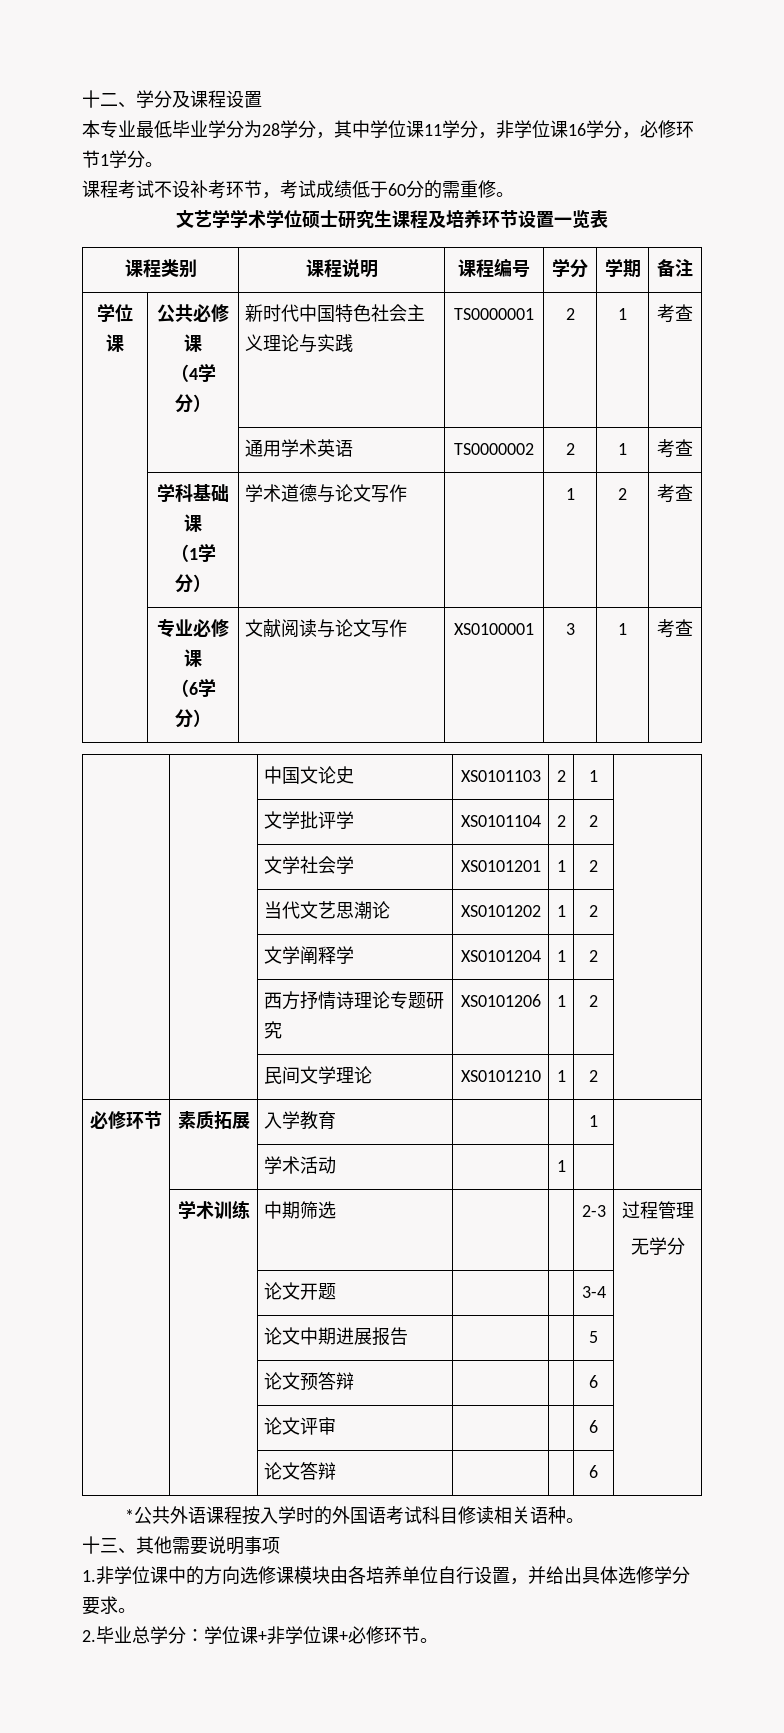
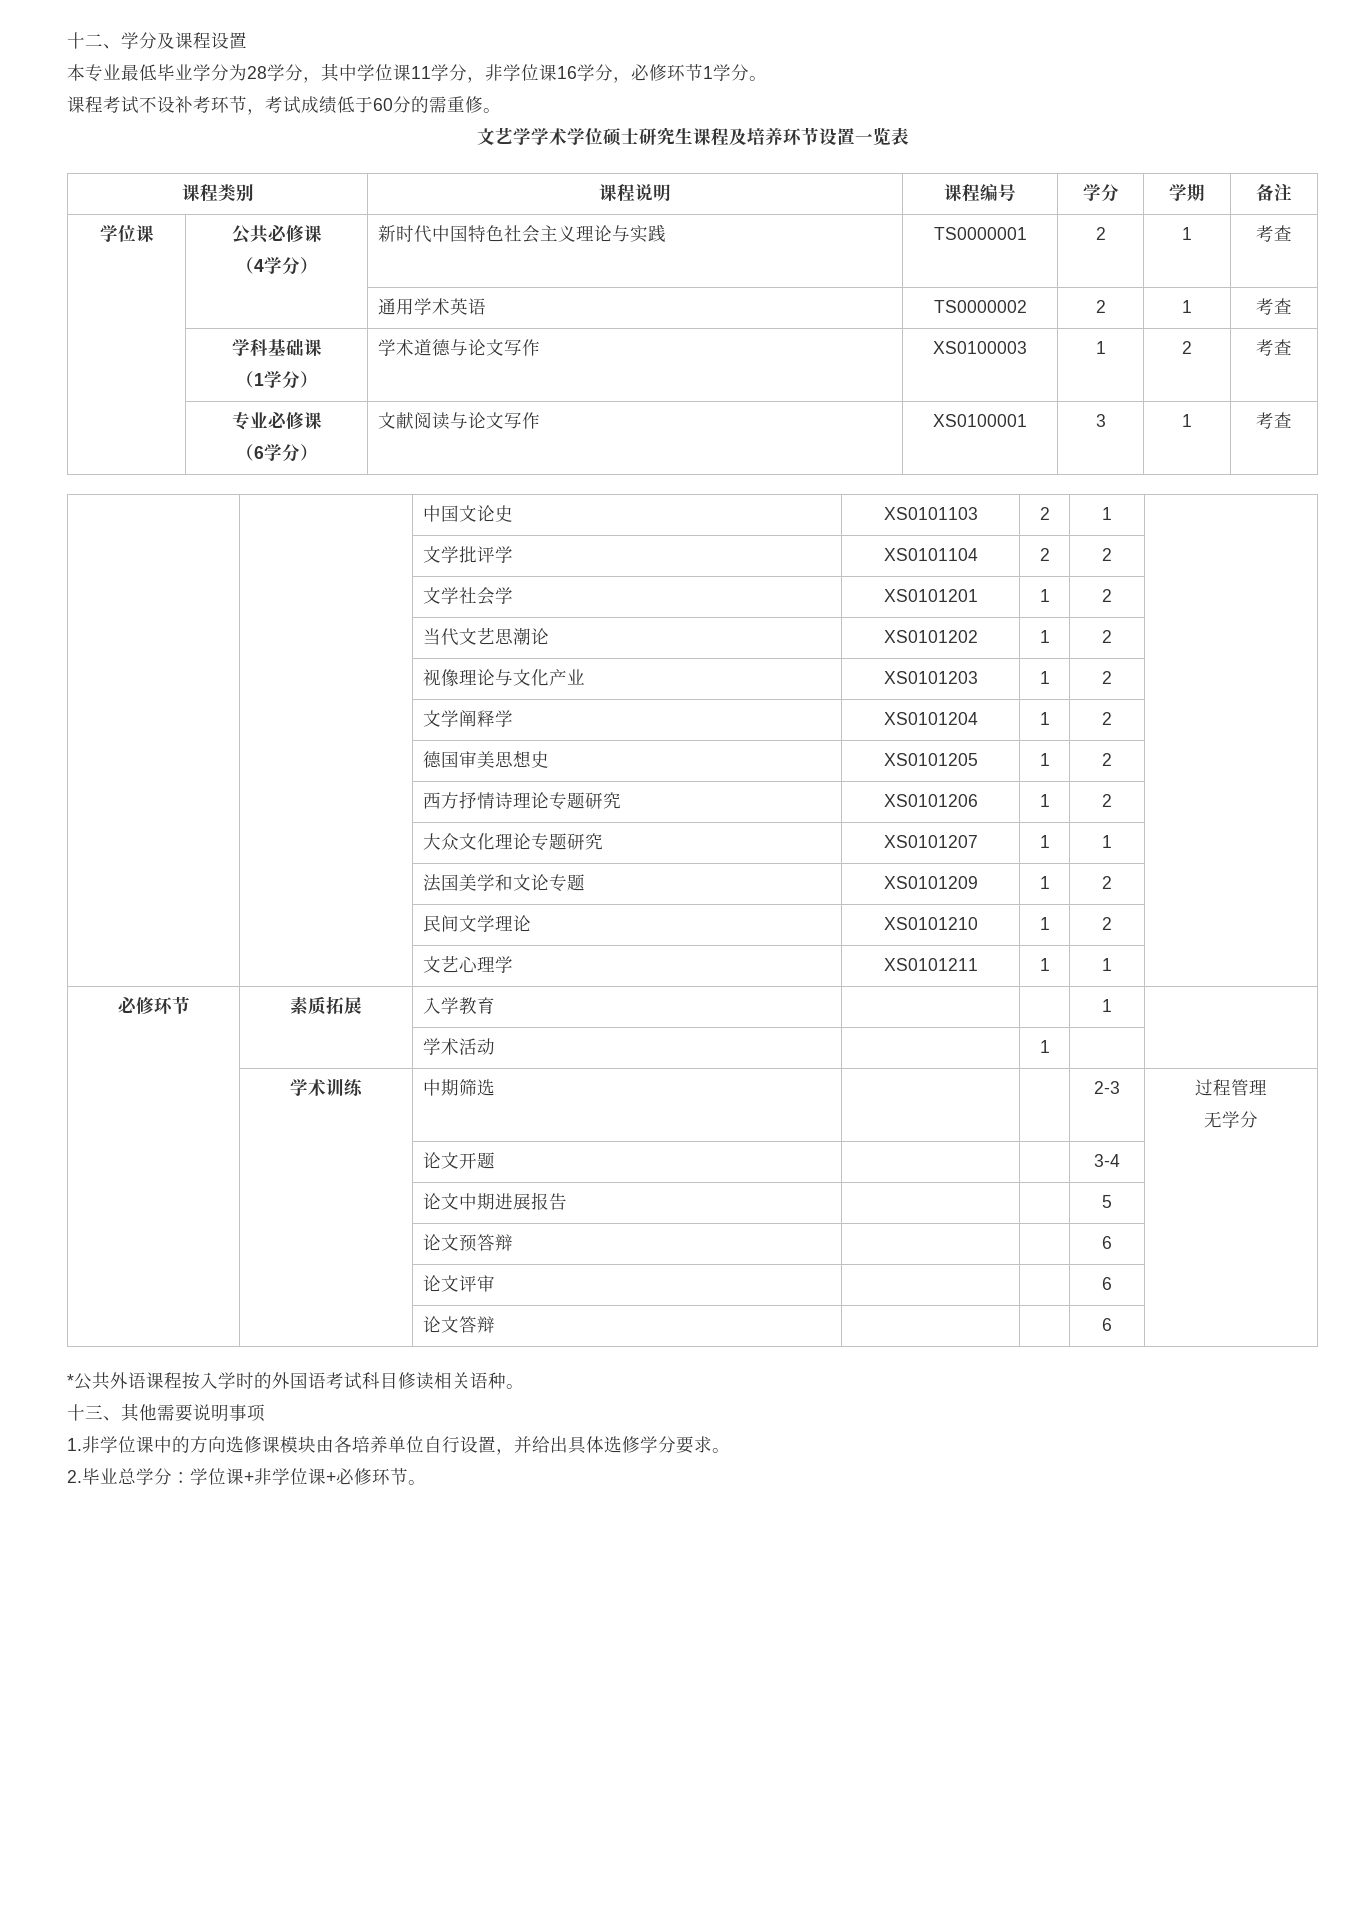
  | 学科基础课
- （1学分） | 学术道德与论文写作 | | 1 | 2 | 考查
+ （1学分） | 学术道德与论文写作 | XS0100003 | 1 | 2 | 考查
+ | | 视像理论与文化产业 | XS0101203 | 1 | 2 |
+ | | 德国审美思想史 | XS0101205 | 1 | 2 |
+ | | 大众文化理论专题研究 | XS0101207 | 1 | 1 |
+ | | 法国美学和文论专题 | XS0101209 | 1 | 2 |
+ | | 文艺心理学 | XS0101211 | 1 | 1 |

